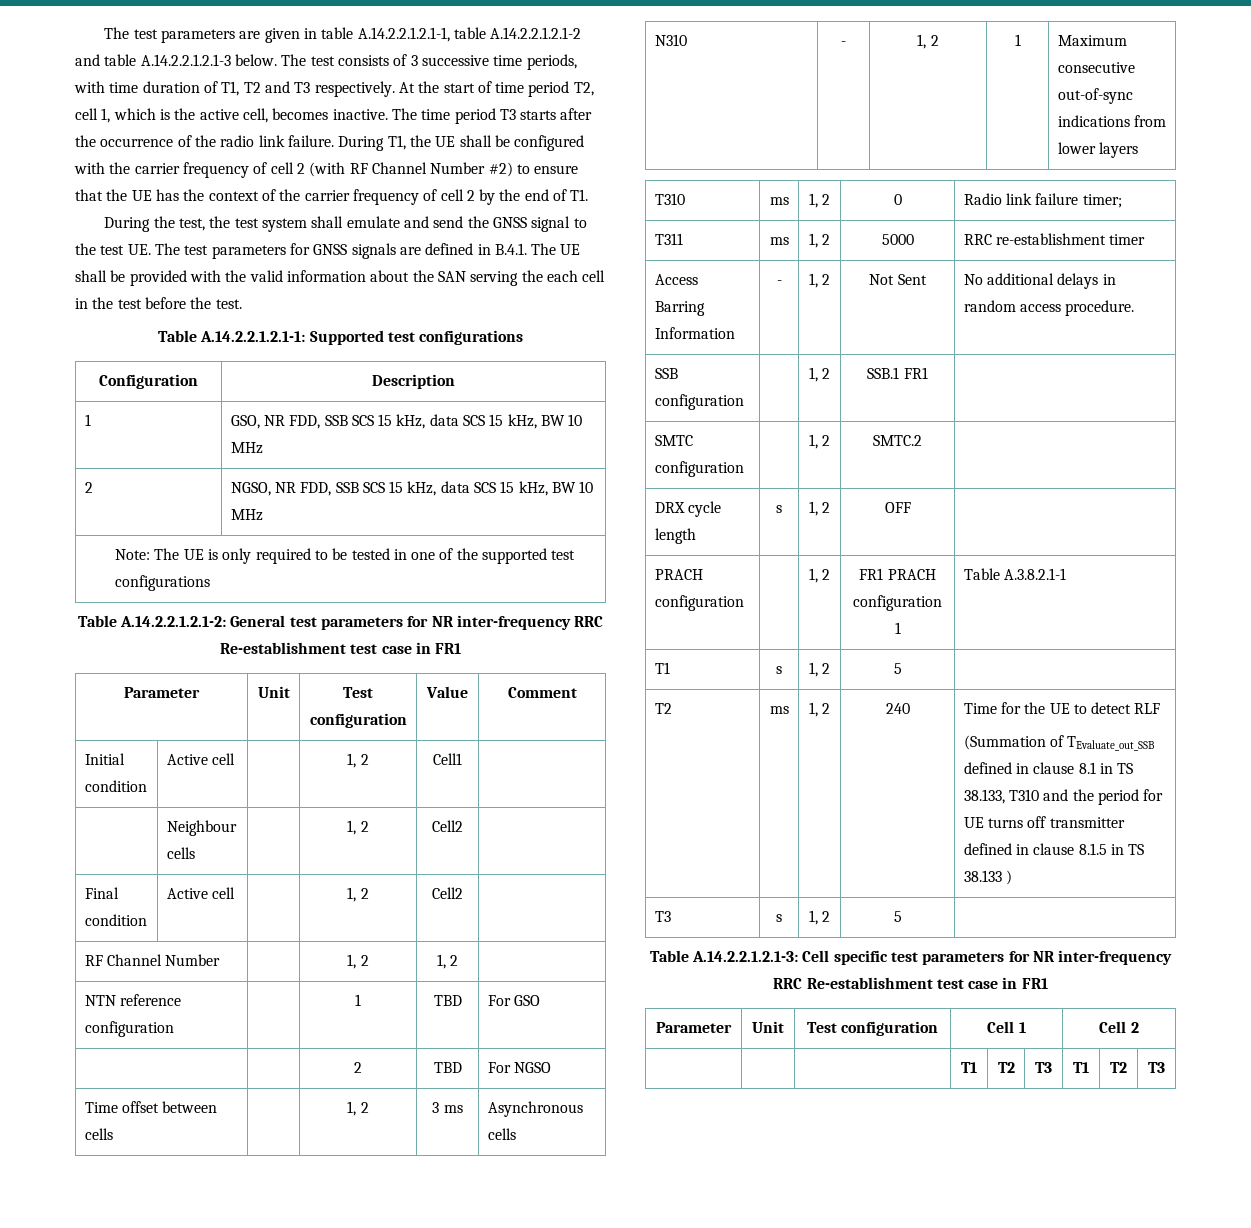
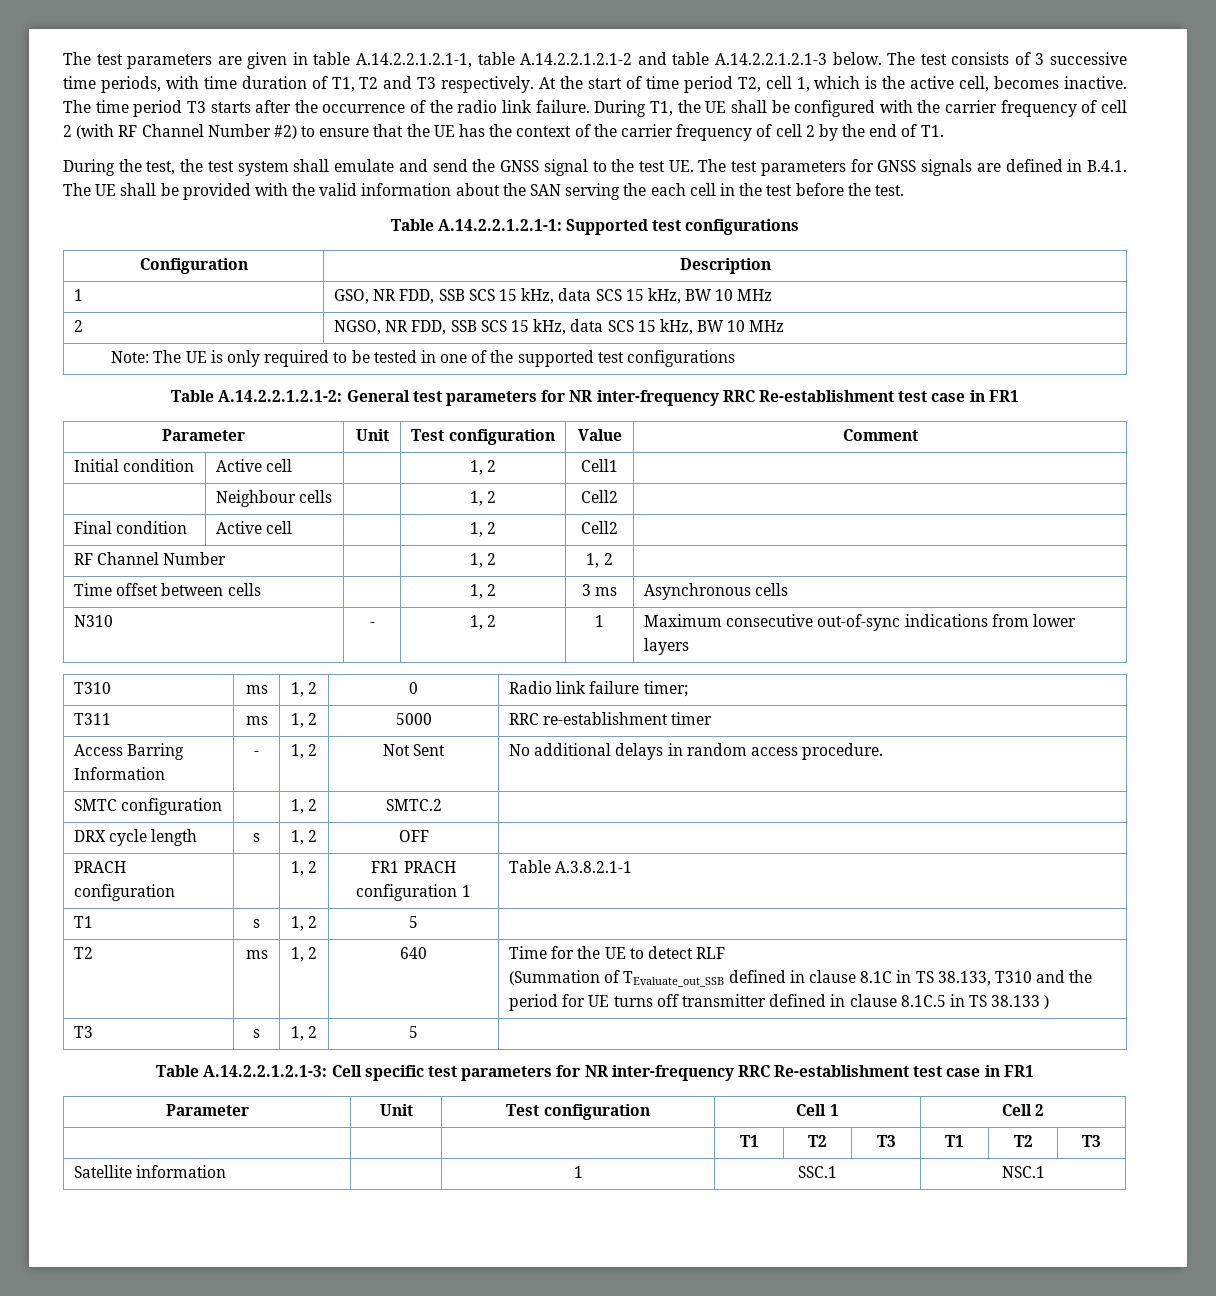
- NTN reference configuration | | 1 | TBD | For GSO
- | | 2 | TBD | For NGSO
- SSB configuration | | 1, 2 | SSB.1 FR1 |
- T2 | ms | 1, 2 | 240 | Time for the UE to detect RLF
- (Summation of TEvaluate_out_SSB defined in clause 8.1 in TS 38.133, T310 and the period for UE turns off transmitter defined in clause 8.1.5 in TS 38.133 )
+ T2 | ms | 1, 2 | 640 | Time for the UE to detect RLF
+ (Summation of TEvaluate_out_SSB defined in clause 8.1C in TS 38.133, T310 and the period for UE turns off transmitter defined in clause 8.1C.5 in TS 38.133 )
+ Satellite information | | 1 | SSC.1 | NSC.1

